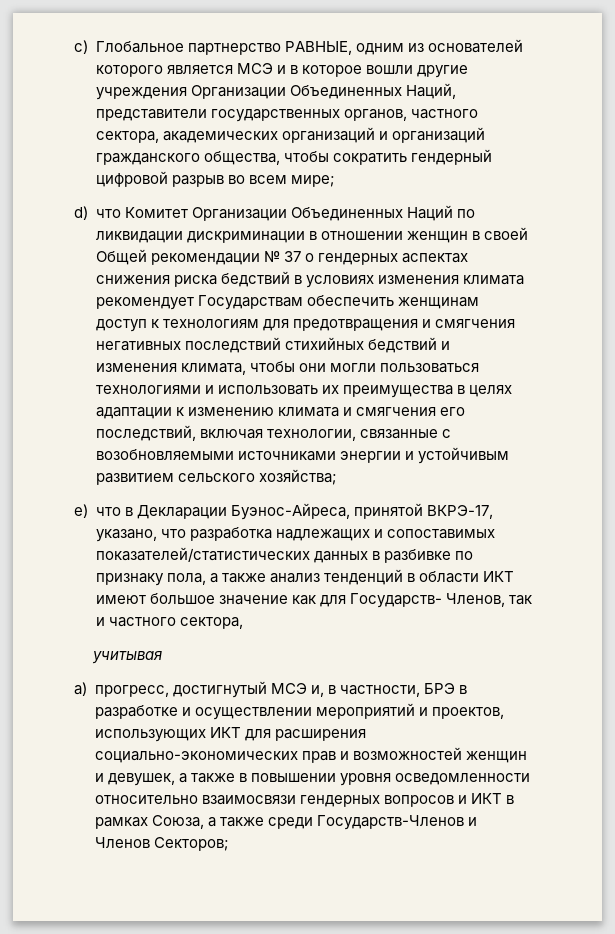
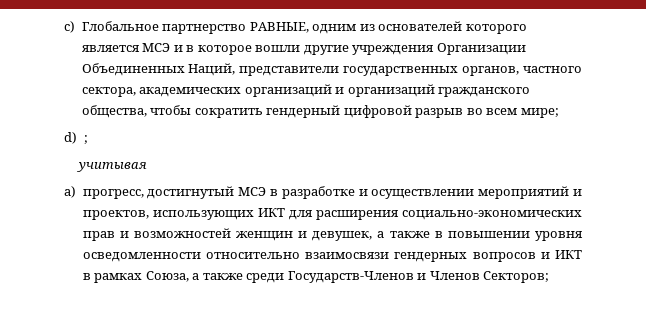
- d) что Комитет Организации Объединенных Наций по ликвидации дискриминации в отношении женщин в своей Общей рекомендации № 37 о гендерных аспектах снижения риска бедствий в условиях изменения климата рекомендует Государствам обеспечить женщинам доступ к технологиям для предотвращения и смягчения негативных последствий стихийных бедствий и изменения климата, чтобы они могли пользоваться технологиями и использовать их преимущества в целях адаптации к изменению климата и смягчения его последствий, включая технологии, связанные с возобновляемыми источниками энергии и устойчивым развитием сельского хозяйства;
- e) что в Декларации Буэнос-Айреса, принятой ВКРЭ-17, указано, что разработка надлежащих и сопоставимых показателей/статистических данных в разбивке по признаку пола, а также анализ тенденций в области ИКТ имеют большое значение как для Государств- Членов, так и частного сектора,
+ d) ;
- a) прогресс, достигнутый МСЭ и, в частности, БРЭ в разработке и осуществлении мероприятий и проектов, использующих ИКТ для расширения социально-экономических прав и возможностей женщин и девушек, а также в повышении уровня осведомленности относительно взаимосвязи гендерных вопросов и ИКТ в рамках Союза, а также среди Государств-Членов и Членов Секторов;
+ a) прогресс, достигнутый МСЭ в разработке и осуществлении мероприятий и проектов, использующих ИКТ для расширения социально-экономических прав и возможностей женщин и девушек, а также в повышении уровня осведомленности относительно взаимосвязи гендерных вопросов и ИКТ в рамках Союза, а также среди Государств-Членов и Членов Секторов;

